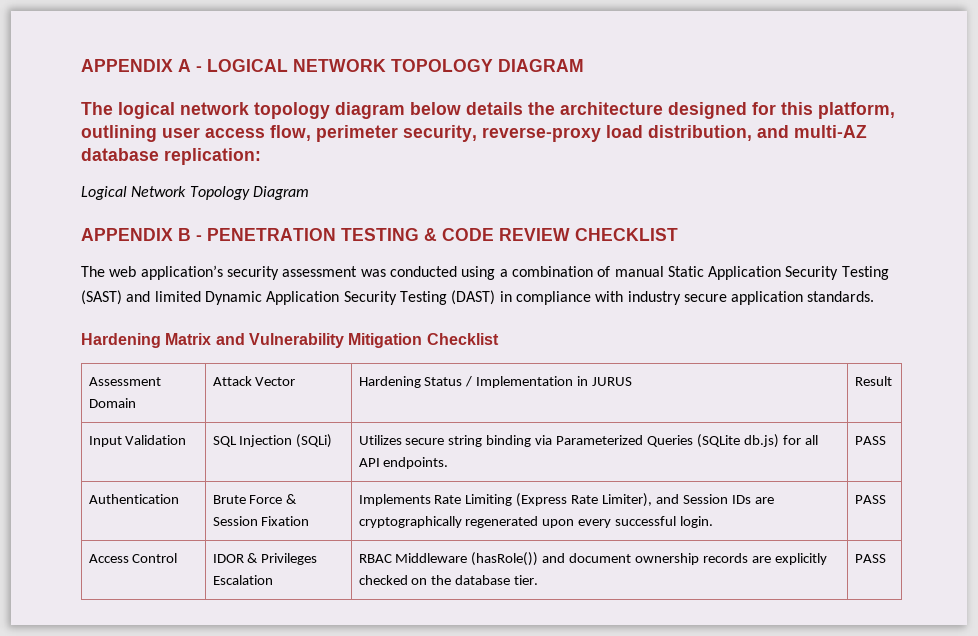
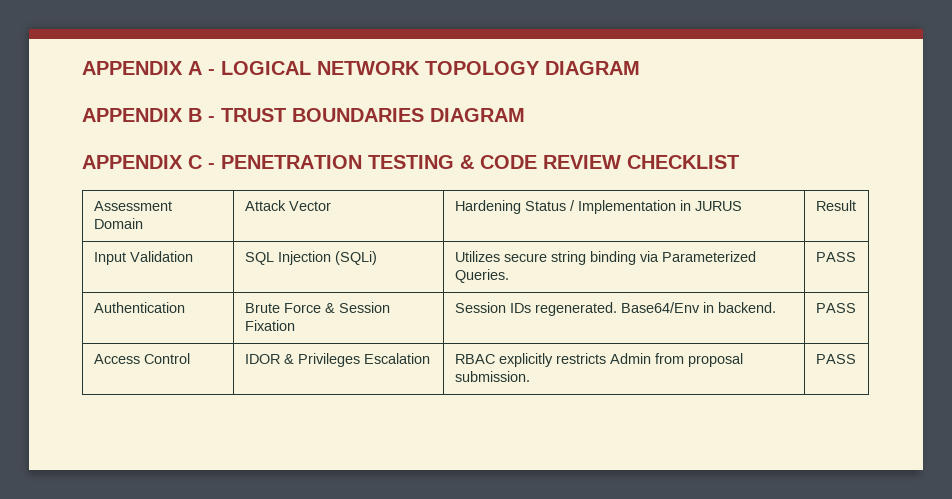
- The logical network topology diagram below details the architecture designed for this platform, outlining user access flow, perimeter security, reverse-proxy load distribution, and multi-AZ database replication:
- Logical Network Topology Diagram
- APPENDIX B - PENETRATION TESTING & CODE REVIEW CHECKLIST
+ APPENDIX B - TRUST BOUNDARIES DIAGRAM
+ APPENDIX C - PENETRATION TESTING & CODE REVIEW CHECKLIST
- The web application’s security assessment was conducted using a combination of manual Static Application Security Testing (SAST) and limited Dynamic Application Security Testing (DAST) in compliance with industry secure application standards.
- Hardening Matrix and Vulnerability Mitigation Checklist
- Input Validation | SQL Injection (SQLi) | Utilizes secure string binding via Parameterized Queries (SQLite db.js) for all API endpoints. | PASS
+ Input Validation | SQL Injection (SQLi) | Utilizes secure string binding via Parameterized Queries. | PASS
- Authentication | Brute Force & Session Fixation | Implements Rate Limiting (Express Rate Limiter), and Session IDs are cryptographically regenerated upon every successful login. | PASS
+ Authentication | Brute Force & Session Fixation | Session IDs regenerated. Base64/Env in backend. | PASS
- Access Control | IDOR & Privileges Escalation | RBAC Middleware (hasRole()) and document ownership records are explicitly checked on the database tier. | PASS
+ Access Control | IDOR & Privileges Escalation | RBAC explicitly restricts Admin from proposal submission. | PASS

